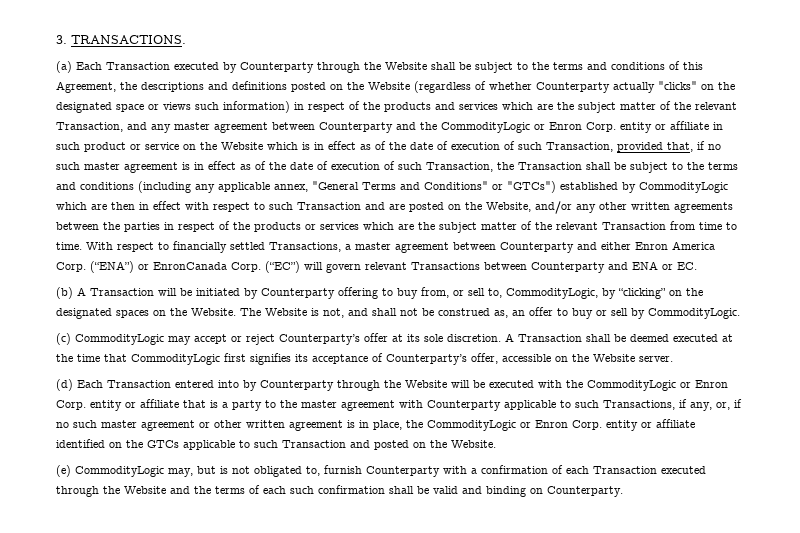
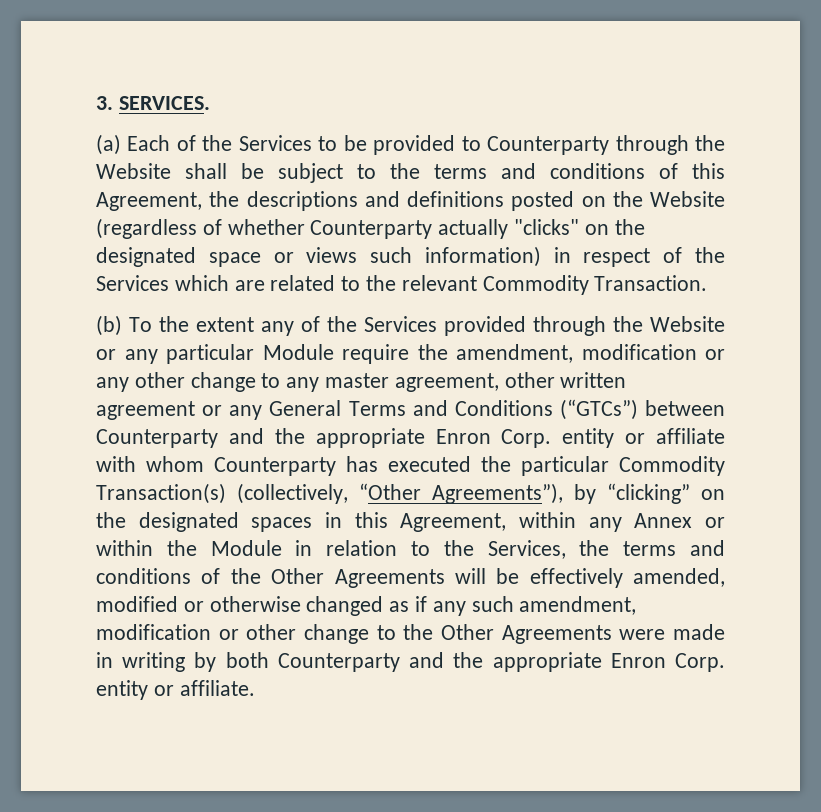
- 3. TRANSACTIONS.
+ 3. SERVICES.
- (a) Each Transaction executed by Counterparty through the Website shall be subject to the terms and conditions of this Agreement, the descriptions and definitions posted on the Website (regardless of whether Counterparty actually "clicks" on the designated space or views such information) in respect of the products and services which are the subject matter of the relevant Transaction, and any master agreement between Counterparty and the CommodityLogic or Enron Corp. entity or affiliate in such product or service on the Website which is in effect as of the date of execution of such Transaction, provided that, if no such master agreement is in effect as of the date of execution of such Transaction, the Transaction shall be subject to the terms and conditions (including any applicable annex, "General Terms and Conditions" or "GTCs") established by CommodityLogic which are then in effect with respect to such Transaction and are posted on the Website, and/or any other written agreements between the parties in respect of the products or services which are the subject matter of the relevant Transaction from time to time. With respect to financially settled Transactions, a master agreement between Counterparty and either Enron America Corp. (“ENA”) or EnronCanada Corp. (“EC”) will govern relevant Transactions between Counterparty and ENA or EC.
- (b) A Transaction will be initiated by Counterparty offering to buy from, or sell to, CommodityLogic, by “clicking” on the designated spaces on the Website. The Website is not, and shall not be construed as, an offer to buy or sell by CommodityLogic.
- (c) CommodityLogic may accept or reject Counterparty’s offer at its sole discretion. A Transaction shall be deemed executed at the time that CommodityLogic first signifies its acceptance of Counterparty’s offer, accessible on the Website server.
- (d) Each Transaction entered into by Counterparty through the Website will be executed with the CommodityLogic or Enron Corp. entity or affiliate that is a party to the master agreement with Counterparty applicable to such Transactions, if any, or, if no such master agreement or other written agreement is in place, the CommodityLogic or Enron Corp. entity or affiliate identified on the GTCs applicable to such Transaction and posted on the Website.
- (e) CommodityLogic may, but is not obligated to, furnish Counterparty with a confirmation of each Transaction executed through the Website and the terms of each such confirmation shall be valid and binding on Counterparty.
+ (a) Each of the Services to be provided to Counterparty through the Website shall be subject to the terms and conditions of this Agreement, the descriptions and definitions posted on the Website (regardless of whether Counterparty actually "clicks" on the designated space or views such information) in respect of the Services which are related to the relevant Commodity Transaction.
+ (b) To the extent any of the Services provided through the Website or any particular Module require the amendment, modification or any other change to any master agreement, other written agreement or any General Terms and Conditions (“GTCs”) between Counterparty and the appropriate Enron Corp. entity or affiliate with whom Counterparty has executed the particular Commodity Transaction(s) (collectively, “Other Agreements”), by “clicking” on the designated spaces in this Agreement, within any Annex or within the Module in relation to the Services, the terms and conditions of the Other Agreements will be effectively amended, modified or otherwise changed as if any such amendment, modification or other change to the Other Agreements were made in writing by both Counterparty and the appropriate Enron Corp. entity or affiliate.

